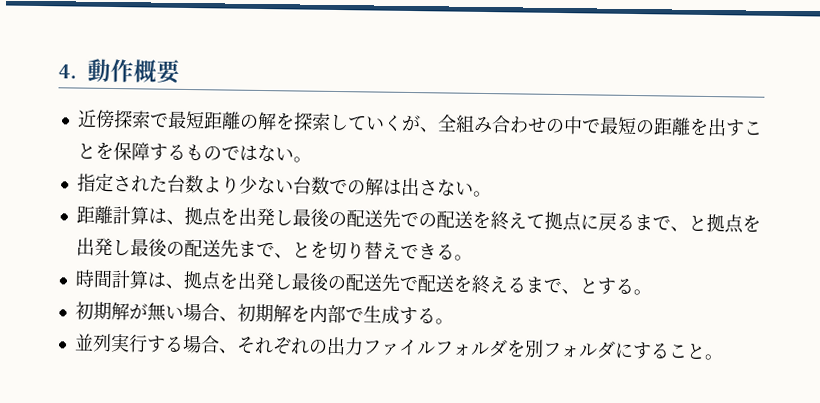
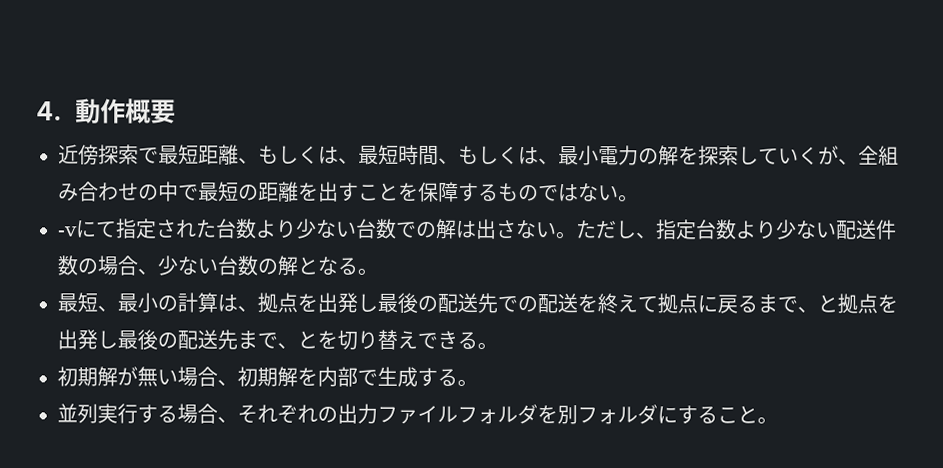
- 近傍探索で最短距離の解を探索していくが、全組み合わせの中で最短の距離を出すことを保障するものではない。
+ 近傍探索で最短距離、もしくは、最短時間、もしくは、最小電力の解を探索していくが、全組み合わせの中で最短の距離を出すことを保障するものではない。
- 指定された台数より少ない台数での解は出さない。
- 距離計算は、拠点を出発し最後の配送先での配送を終えて拠点に戻るまで、と拠点を出発し最後の配送先まで、とを切り替えできる。
+ -vにて指定された台数より少ない台数での解は出さない。ただし、指定台数より少ない配送件数の場合、少ない台数の解となる。
+ 最短、最小の計算は、拠点を出発し最後の配送先での配送を終えて拠点に戻るまで、と拠点を出発し最後の配送先まで、とを切り替えできる。
- 時間計算は、拠点を出発し最後の配送先で配送を終えるまで、とする。

